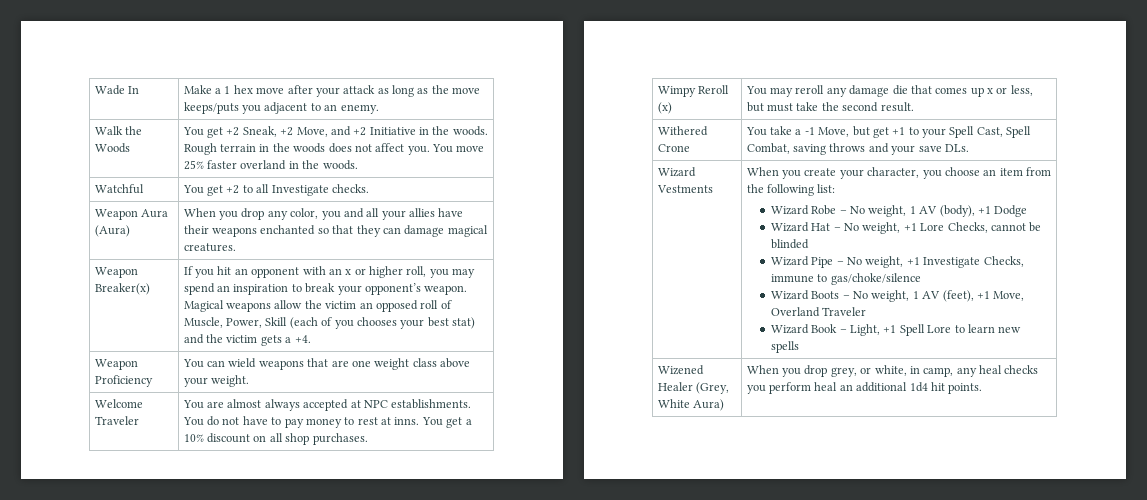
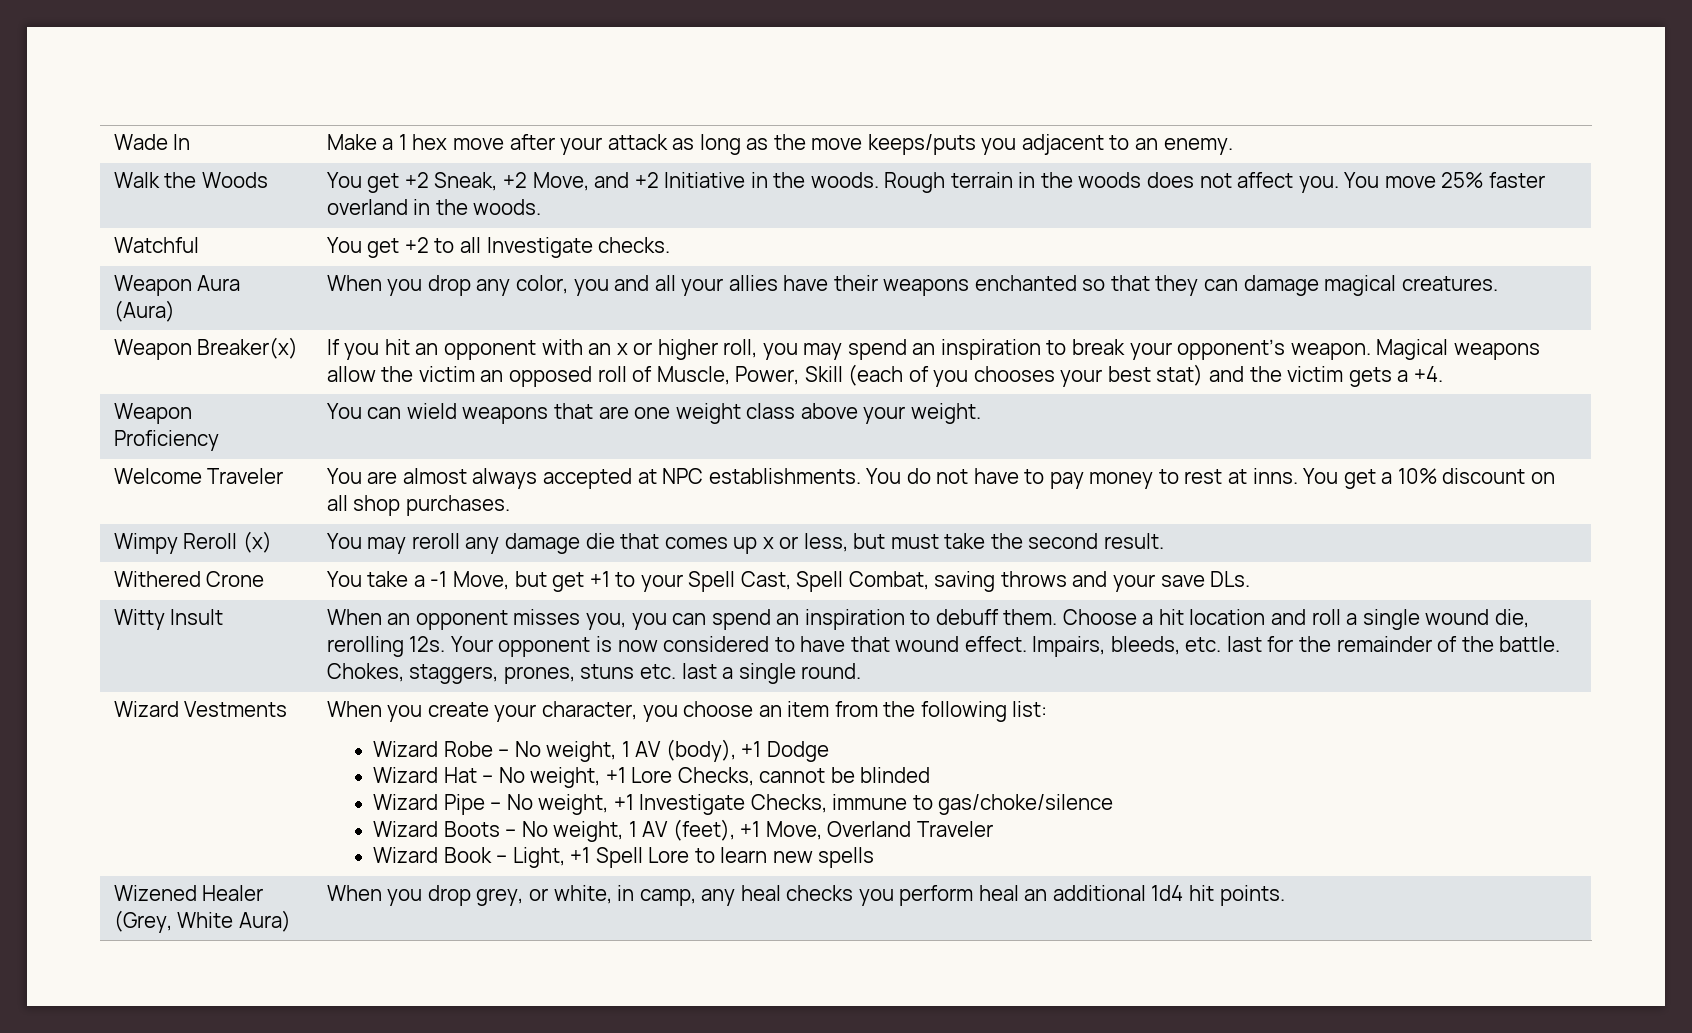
+ Witty Insult | When an opponent misses you, you can spend an inspiration to debuff them. Choose a hit location and roll a single wound die, rerolling 12s. Your opponent is now considered to have that wound effect. Impairs, bleeds, etc. last for the remainder of the battle. Chokes, staggers, prones, stuns etc. last a single round.

